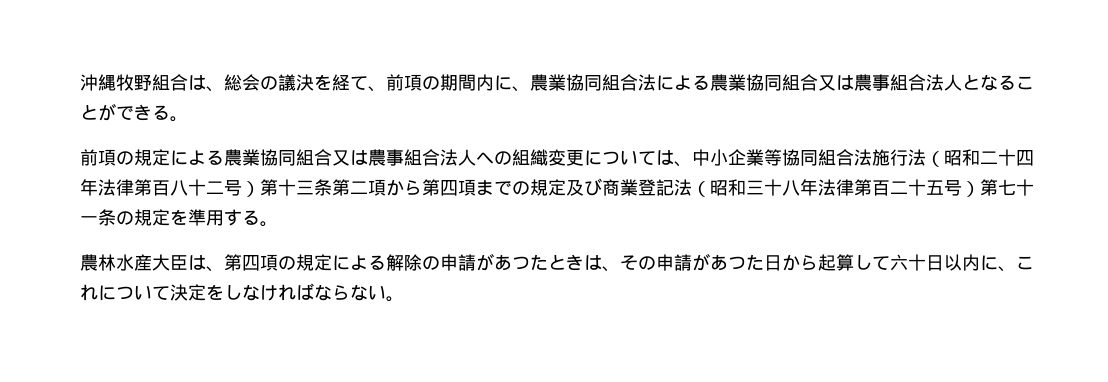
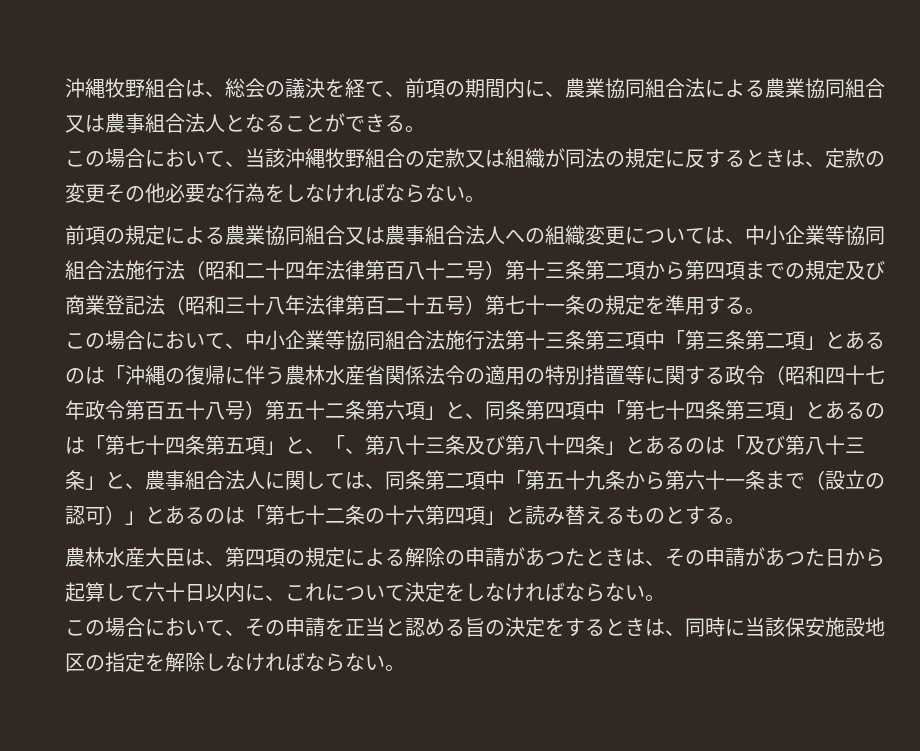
+ この場合において、当該沖縄牧野組合の定款又は組織が同法の規定に反するときは、定款の変更その他必要な行為をしなければならない。
+ この場合において、中小企業等協同組合法施行法第十三条第三項中「第三条第二項」とあるのは「沖縄の復帰に伴う農林水産省関係法令の適用の特別措置等に関する政令（昭和四十七年政令第百五十八号）第五十二条第六項」と、同条第四項中「第七十四条第三項」とあるのは「第七十四条第五項」と、「、第八十三条及び第八十四条」とあるのは「及び第八十三条」と、農事組合法人に関しては、同条第二項中「第五十九条から第六十一条まで（設立の認可）」とあるのは「第七十二条の十六第四項」と読み替えるものとする。
+ この場合において、その申請を正当と認める旨の決定をするときは、同時に当該保安施設地区の指定を解除しなければならない。

